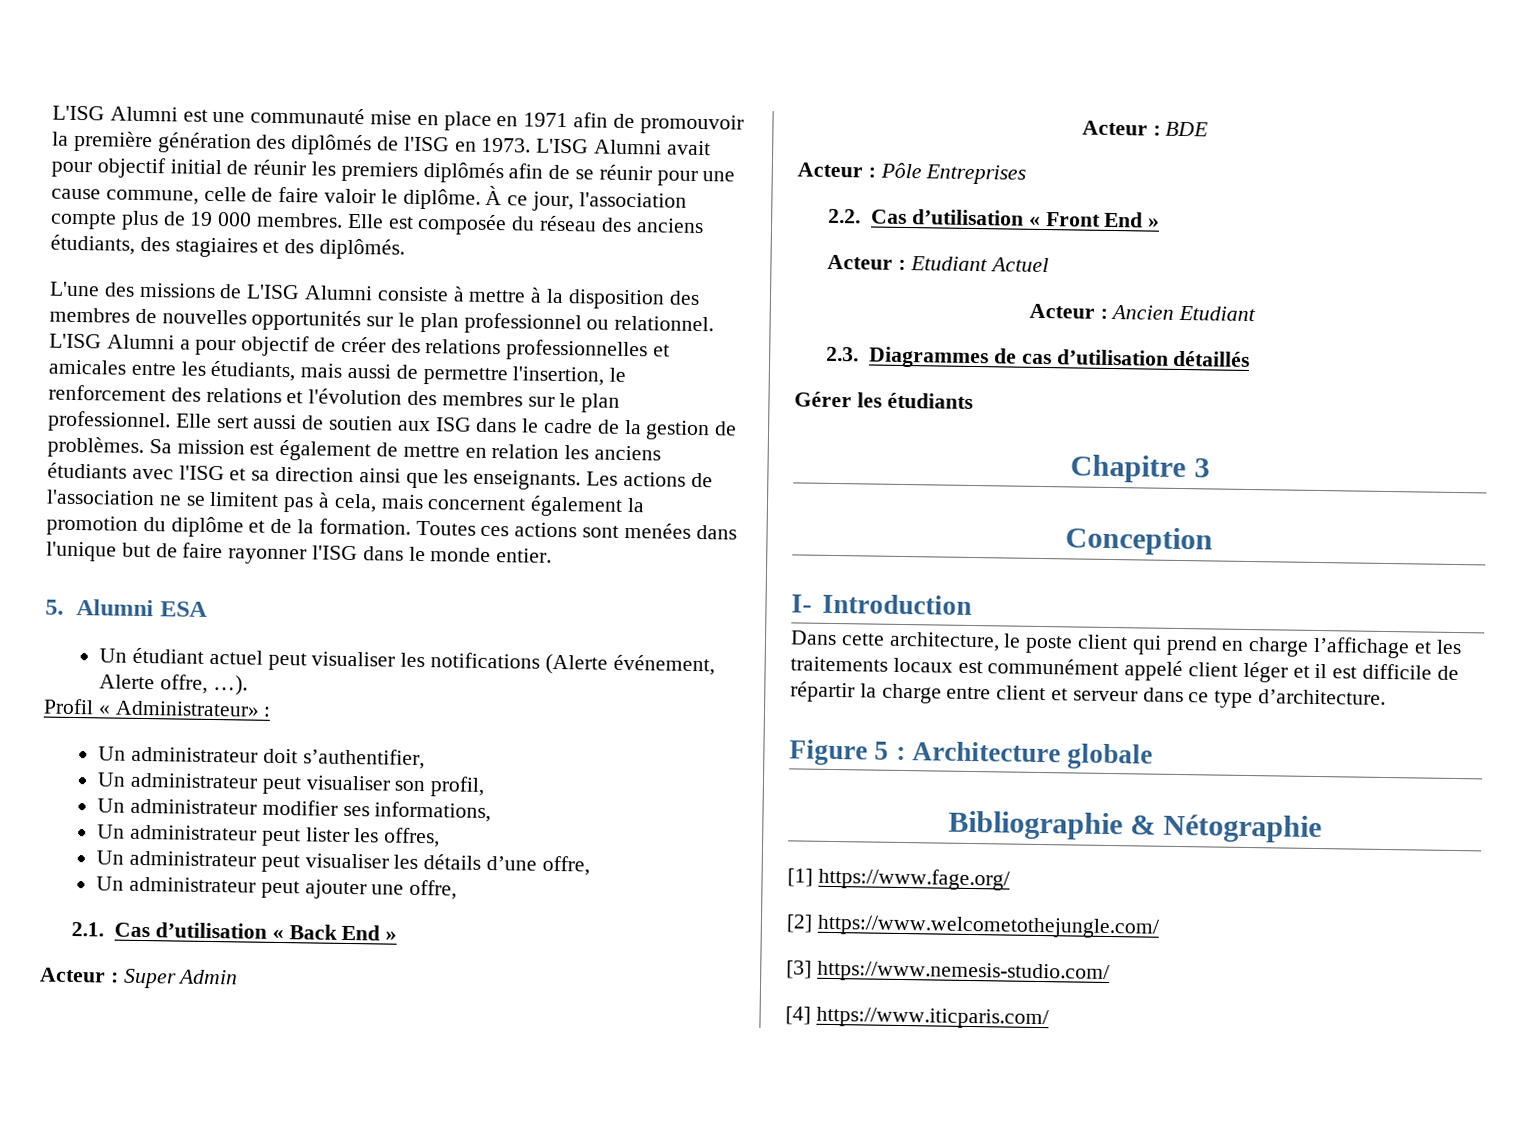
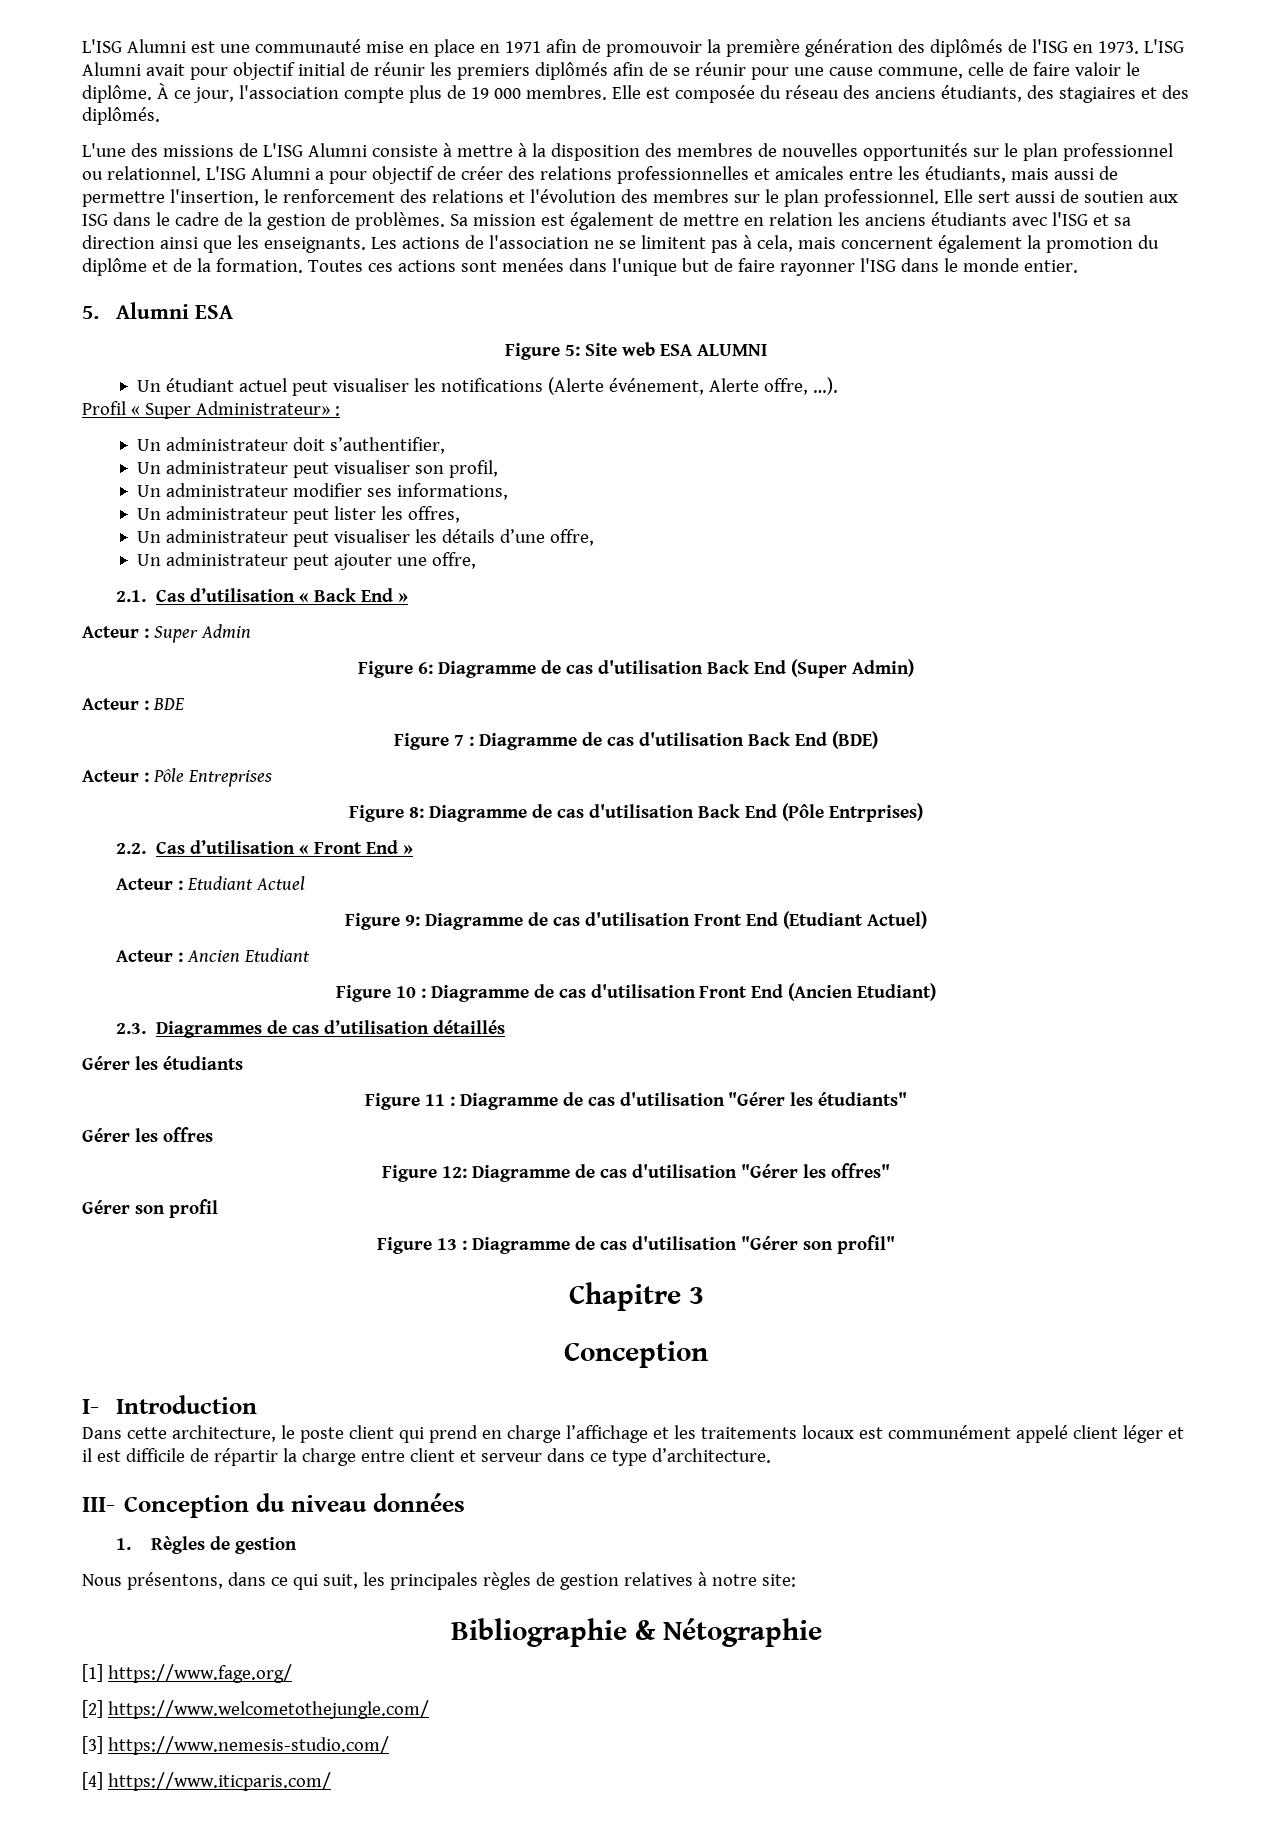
+ Figure 5: Site web ESA ALUMNI
- Profil « Administrateur» :
+ Profil « Super Administrateur» :
+ Figure 6: Diagramme de cas d'utilisation Back End (Super Admin)
  Acteur : BDE
+ Figure 7 : Diagramme de cas d'utilisation Back End (BDE)
  Acteur : Pôle Entreprises
+ Figure 8: Diagramme de cas d'utilisation Back End (Pôle Entrprises)
+ Figure 9: Diagramme de cas d'utilisation Front End (Etudiant Actuel)
  Acteur : Ancien Etudiant
+ Figure 10 : Diagramme de cas d'utilisation Front End (Ancien Etudiant)
+ Figure 11 : Diagramme de cas d'utilisation "Gérer les étudiants"
+ Gérer les offres
+ Figure 12: Diagramme de cas d'utilisation "Gérer les offres"
+ Gérer son profil
+ Figure 13 : Diagramme de cas d'utilisation "Gérer son profil"
- Figure 5 : Architecture globale
+ III- Conception du niveau données
+ 1. Règles de gestion
+ Nous présentons, dans ce qui suit, les principales règles de gestion relatives à notre site:

